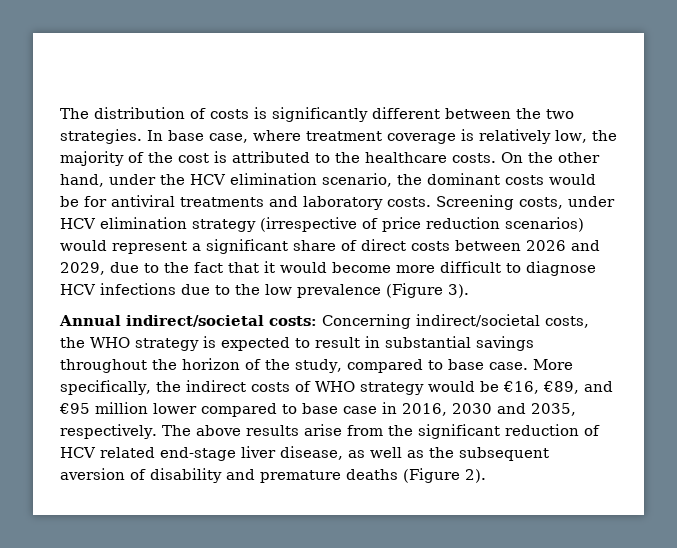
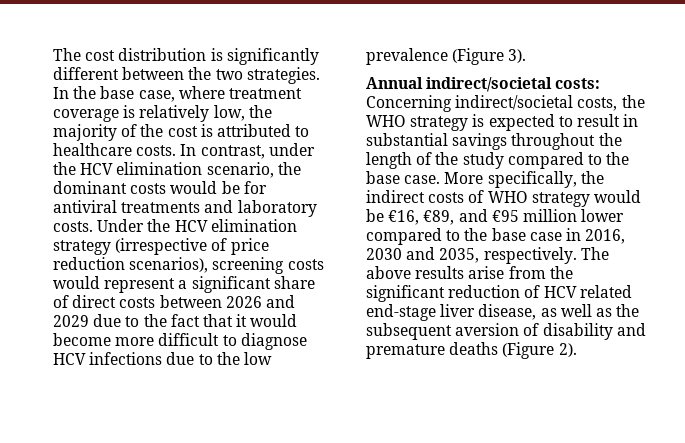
- The distribution of costs is significantly different between the two strategies.
+ The cost distribution is significantly different between the two strategies.
- In base case, where treatment coverage is relatively low, the majority of the cost is attributed to the healthcare costs.
+ In the base case, where treatment coverage is relatively low, the majority of the cost is attributed to healthcare costs.
- On the other hand, under the HCV elimination scenario, the dominant costs would be for antiviral treatments and laboratory costs.
+ In contrast, under the HCV elimination scenario, the dominant costs would be for antiviral treatments and laboratory costs.
- Screening costs, under HCV elimination strategy (irrespective of price reduction scenarios) would represent a significant share of direct costs between 2026 and 2029, due to the fact that it would become more difficult to diagnose HCV infections due to the low prevalence (Figure 3).
+ Under the HCV elimination strategy (irrespective of price reduction scenarios), screening costs would represent a significant share of direct costs between 2026 and 2029 due to the fact that it would become more difficult to diagnose HCV infections due to the low prevalence (Figure 3).
- Annual indirect/societal costs: Concerning indirect/societal costs, the WHO strategy is expected to result in substantial savings throughout the horizon of the study, compared to base case.
+ Annual indirect/societal costs: Concerning indirect/societal costs, the WHO strategy is expected to result in substantial savings throughout the length of the study compared to the base case.
- More specifically, the indirect costs of WHO strategy would be €16, €89, and €95 million lower compared to base case in 2016, 2030 and 2035, respectively.
+ More specifically, the indirect costs of WHO strategy would be €16, €89, and €95 million lower compared to the base case in 2016, 2030 and 2035, respectively.

